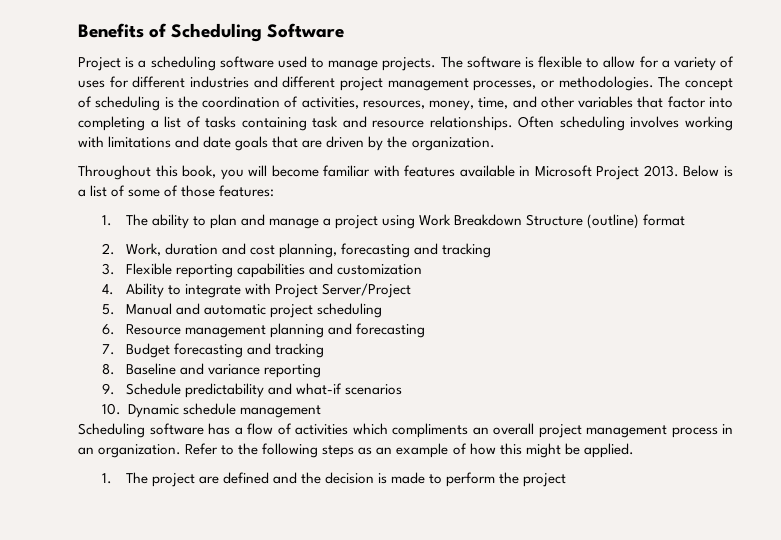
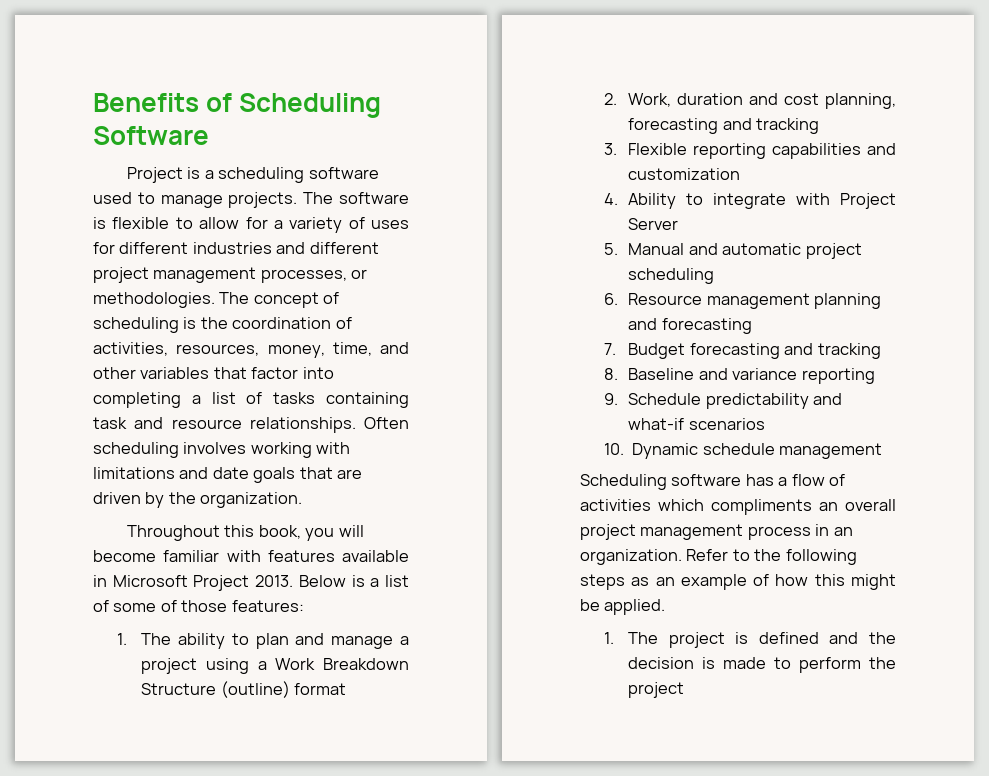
- 1. The ability to plan and manage a project using Work Breakdown Structure (outline) format
+ 1. The ability to plan and manage a project using a Work Breakdown Structure (outline) format
- 4. Ability to integrate with Project Server/Project
+ 4. Ability to integrate with Project Server
- 1. The project are defined and the decision is made to perform the project
+ 1. The project is defined and the decision is made to perform the project

